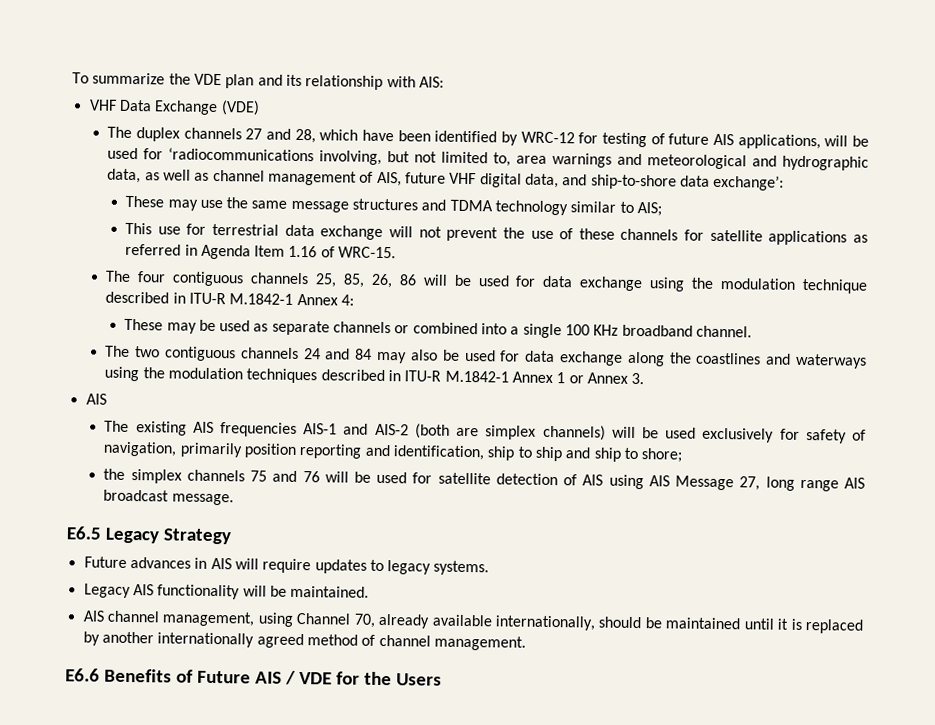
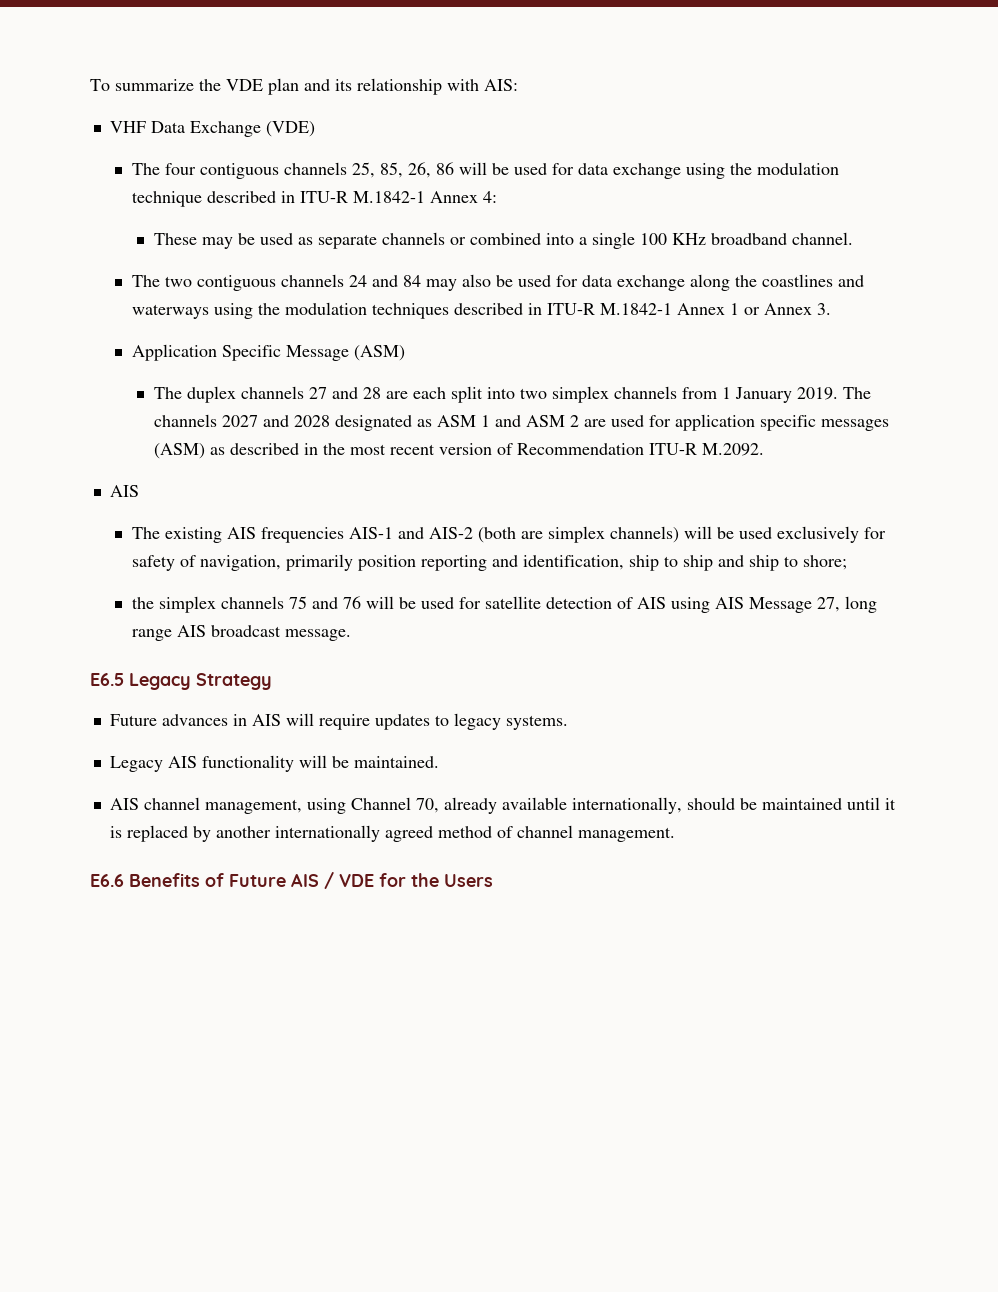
- The duplex channels 27 and 28, which have been identified by WRC-12 for testing of future AIS applications, will be used for ‘radiocommunications involving, but not limited to, area warnings and meteorological and hydrographic data, as well as channel management of AIS, future VHF digital data, and ship-to-shore data exchange’:
- These may use the same message structures and TDMA technology similar to AIS;
- This use for terrestrial data exchange will not prevent the use of these channels for satellite applications as referred in Agenda Item 1.16 of WRC-15.
+ Application Specific Message (ASM)
+ The duplex channels 27 and 28 are each split into two simplex channels from 1 January 2019. The channels 2027 and 2028 designated as ASM 1 and ASM 2 are used for application specific messages (ASM) as described in the most recent version of Recommendation ITU-R M.2092.

